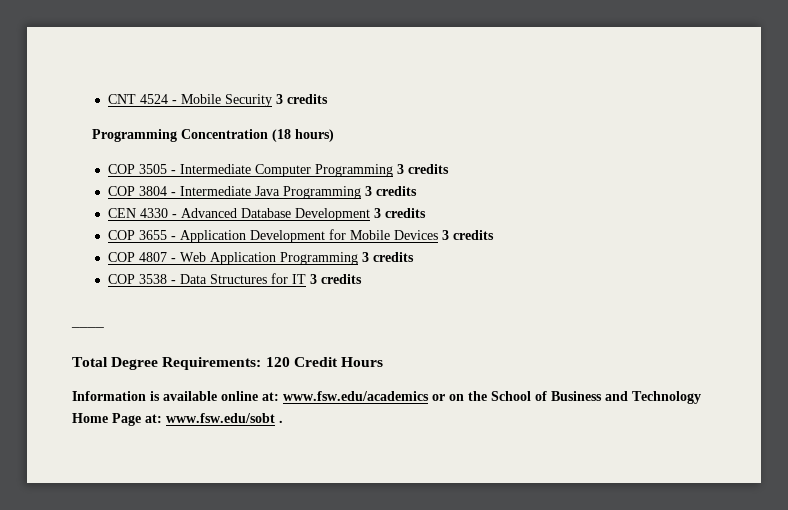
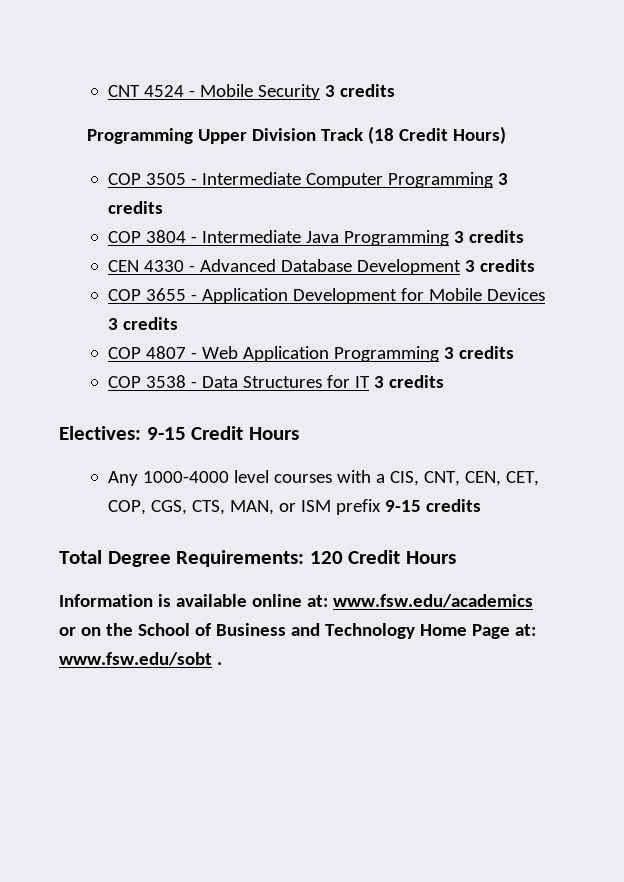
- Programming Concentration (18 hours)
+ Programming Upper Division Track (18 Credit Hours)
- ____
+ Electives: 9-15 Credit Hours
+ Any 1000-4000 level courses with a CIS, CNT, CEN, CET, COP, CGS, CTS, MAN, or ISM prefix 9-15 credits

